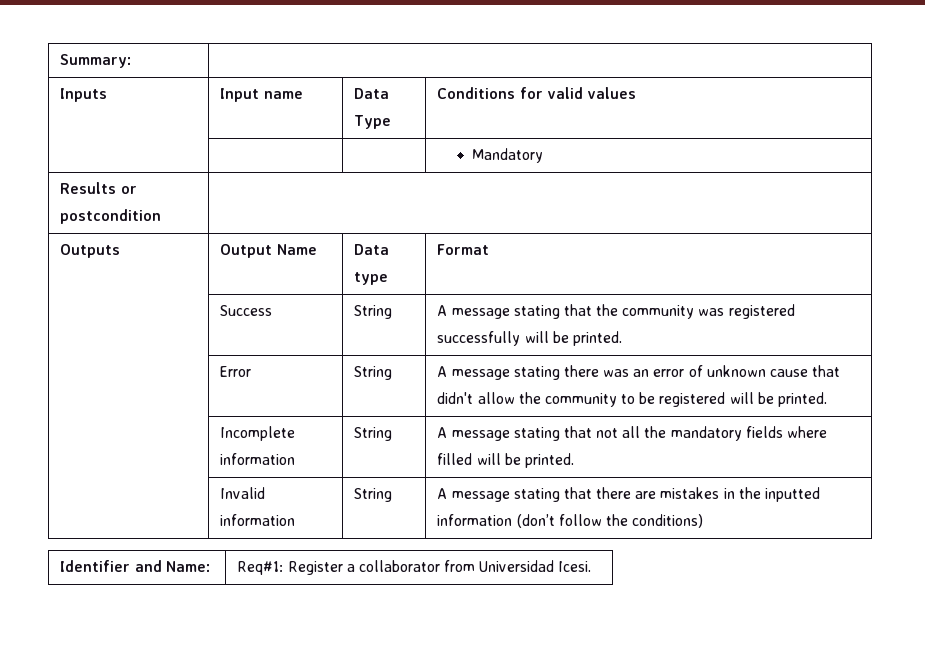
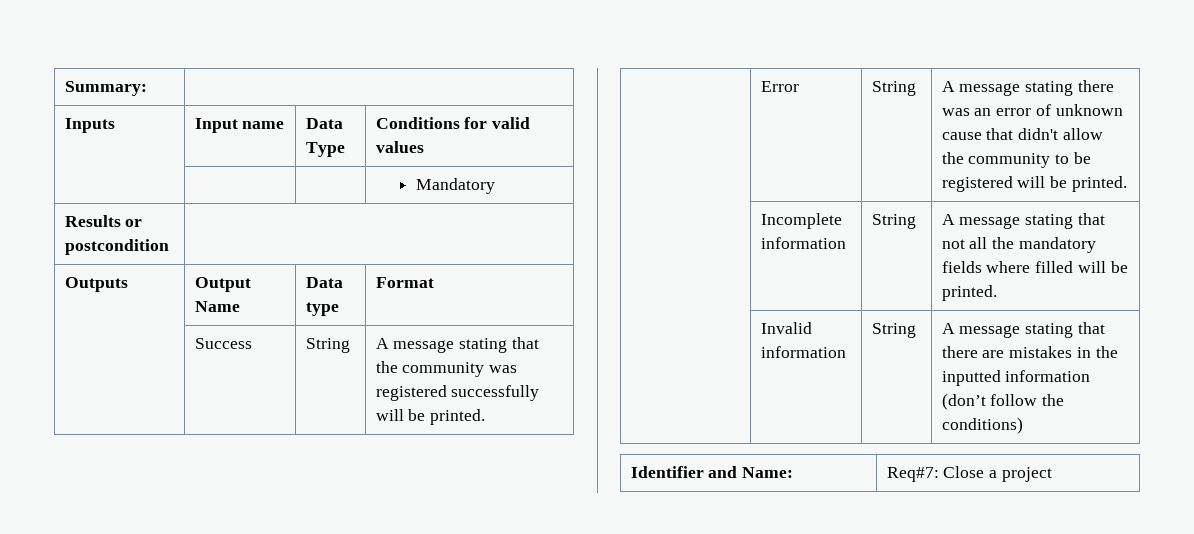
- Identifier and Name: | Req#1: Register a collaborator from Universidad Icesi.
+ Identifier and Name: | Req#7: Close a project

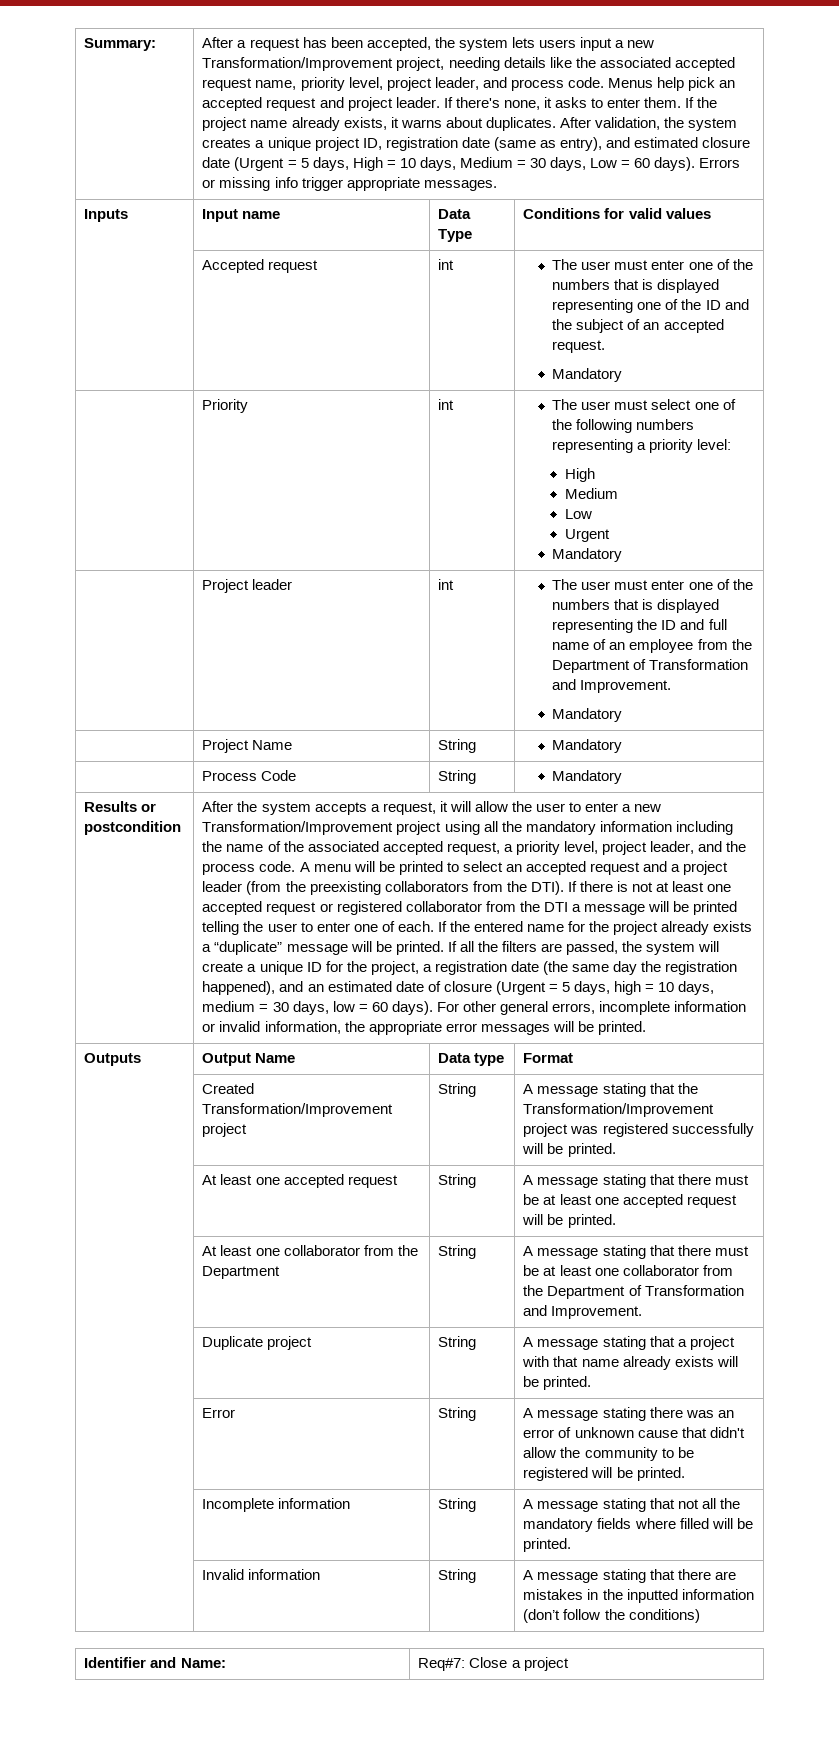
+ After a request has been accepted, the system lets users input a new Transformation/Improvement project, needing details like the associated accepted request name, priority level, project leader, and process code. Menus help pick an accepted request and project leader. If there's none, it asks to enter them. If the project name already exists, it warns about duplicates. After validation, the system creates a unique project ID, registration date (same as entry), and estimated closure date (Urgent = 5 days, High = 10 days, Medium = 30 days, Low = 60 days). Errors or missing info trigger appropriate messages.
- | | | Mandatory
- Results or postcondition |
+ | Accepted request | int | The user must enter one of the numbers that is displayed representing one of the ID and the subject of an accepted request.
+ Mandatory
+ | Priority | int | The user must select one of the following numbers representing a priority level:
+ High
+ Medium
+ Low
+ Urgent
+ Mandatory
+ | Project leader | int | The user must enter one of the numbers that is displayed representing the ID and full name of an employee from the Department of Transformation and Improvement.
+ Mandatory
+ | Project Name | String | Mandatory
+ | Process Code | String | Mandatory
+ Results or postcondition | After the system accepts a request, it will allow the user to enter a new Transformation/Improvement project using all the mandatory information including the name of the associated accepted request, a priority level, project leader, and the process code. A menu will be printed to select an accepted request and a project leader (from the preexisting collaborators from the DTI). If there is not at least one accepted request or registered collaborator from the DTI a message will be printed telling the user to enter one of each. If the entered name for the project already exists a “duplicate” message will be printed. If all the filters are passed, the system will create a unique ID for the project, a registration date (the same day the registration happened), and an estimated date of closure (Urgent = 5 days, high = 10 days, medium = 30 days, low = 60 days). For other general errors, incomplete information or invalid information, the appropriate error messages will be printed.
- | Success | String | A message stating that the community was registered successfully will be printed.
+ | Created Transformation/Improvement project | String | A message stating that the Transformation/Improvement project was registered successfully will be printed.
+ | At least one accepted request | String | A message stating that there must be at least one accepted request will be printed.
+ | At least one collaborator from the Department | String | A message stating that there must be at least one collaborator from the Department of Transformation and Improvement.
+ | Duplicate project | String | A message stating that a project with that name already exists will be printed.

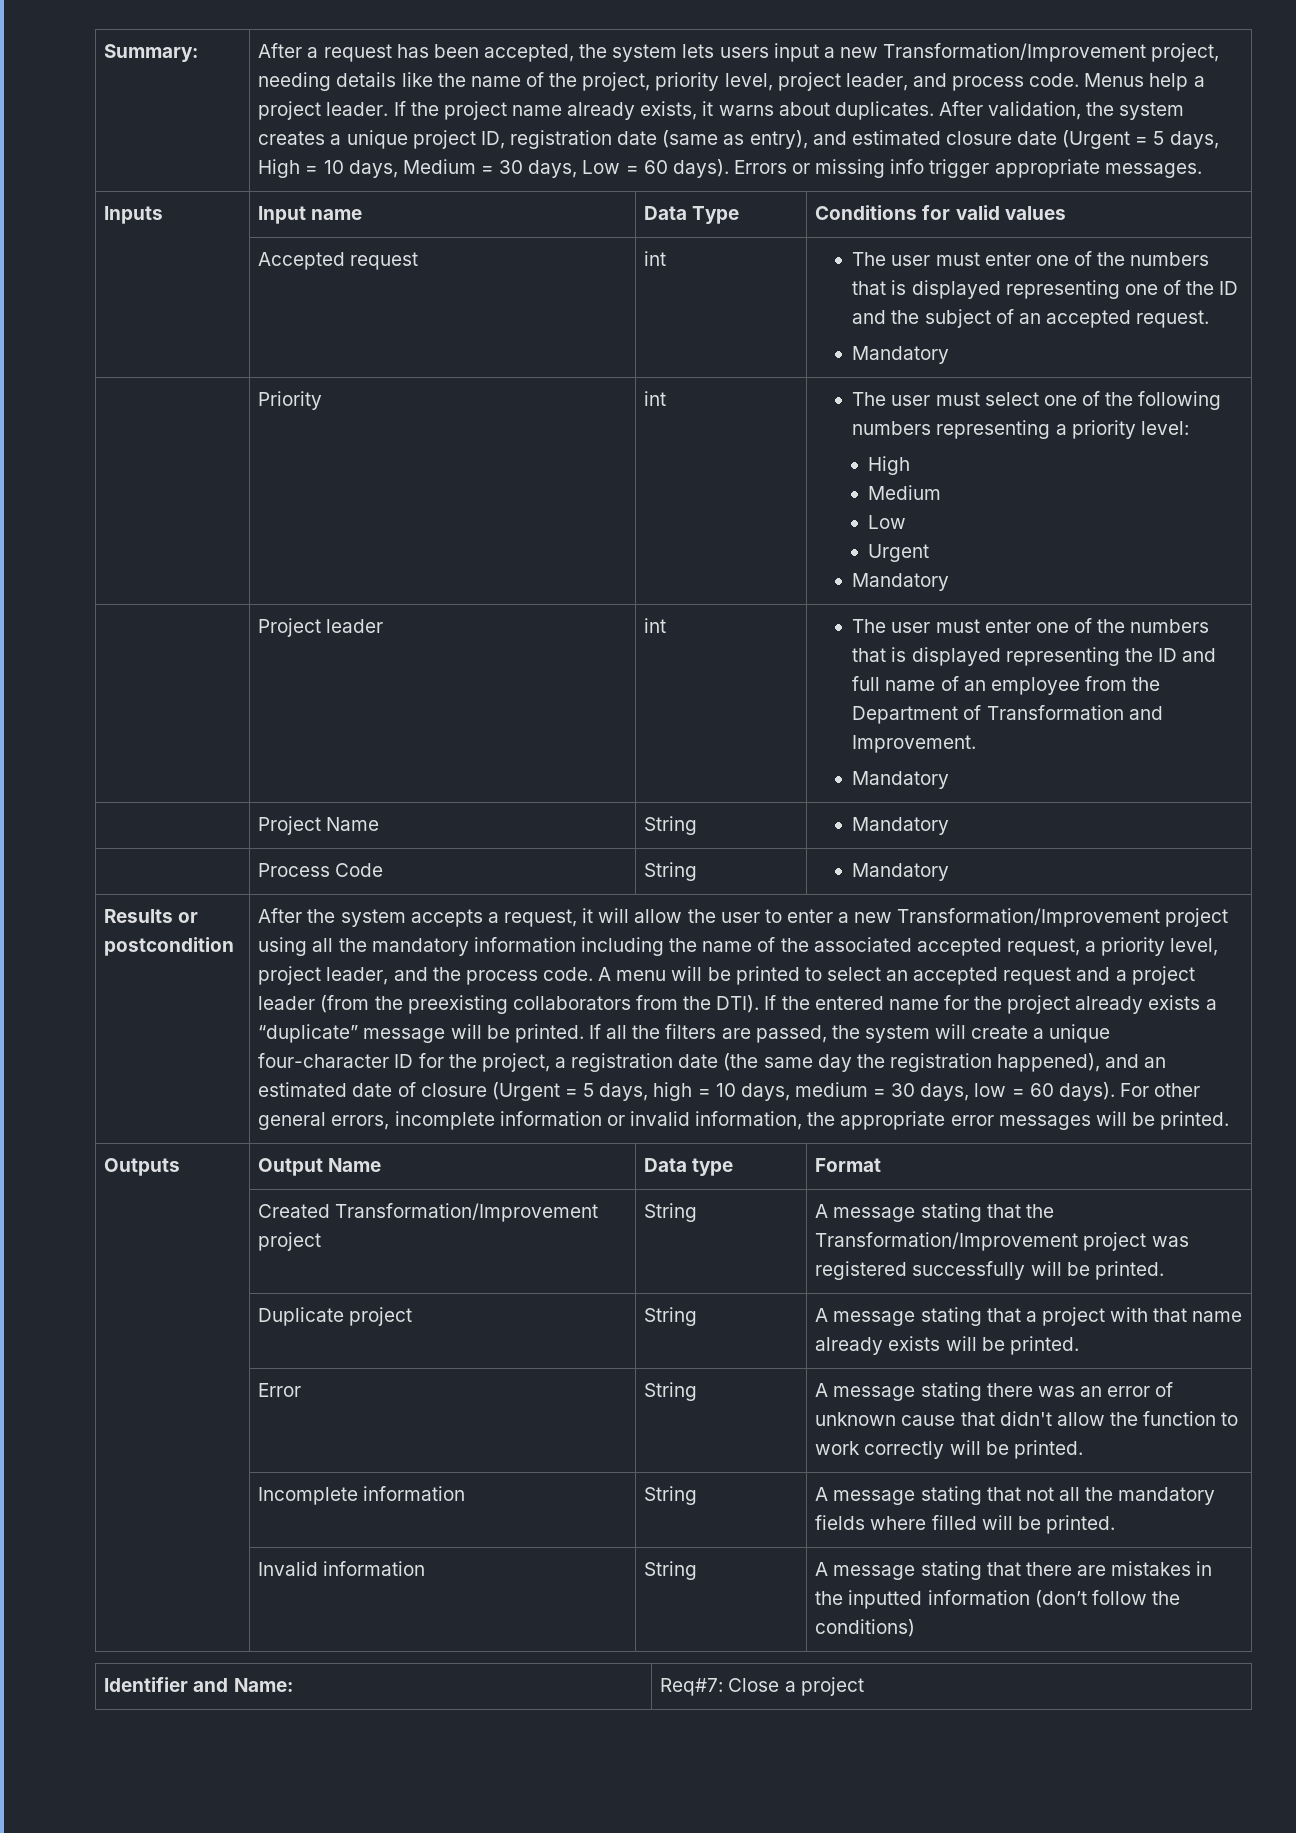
- After a request has been accepted, the system lets users input a new Transformation/Improvement project, needing details like the associated accepted request name, priority level, project leader, and process code.
+ After a request has been accepted, the system lets users input a new Transformation/Improvement project, needing details like the name of the project, priority level, project leader, and process code.
- Menus help pick an accepted request and project leader. If there's none, it asks to enter them.
+ Menus help a project leader.
- If there is not at least one accepted request or registered collaborator from the DTI a message will be printed telling the user to enter one of each. If the entered name for the project already exists a “duplicate” message will be printed.
+ If the entered name for the project already exists a “duplicate” message will be printed.
- If all the filters are passed, the system will create a unique ID for the project, a registration date (the same day the registration happened), and an estimated date of closure (Urgent = 5 days, high = 10 days, medium = 30 days, low = 60 days).
+ If all the filters are passed, the system will create a unique four-character ID for the project, a registration date (the same day the registration happened), and an estimated date of closure (Urgent = 5 days, high = 10 days, medium = 30 days, low = 60 days).
- | At least one accepted request | String | A message stating that there must be at least one accepted request will be printed.
- | At least one collaborator from the Department | String | A message stating that there must be at least one collaborator from the Department of Transformation and Improvement.
- | Error | String | A message stating there was an error of unknown cause that didn't allow the community to be registered will be printed.
+ | Error | String | A message stating there was an error of unknown cause that didn't allow the function to work correctly will be printed.

